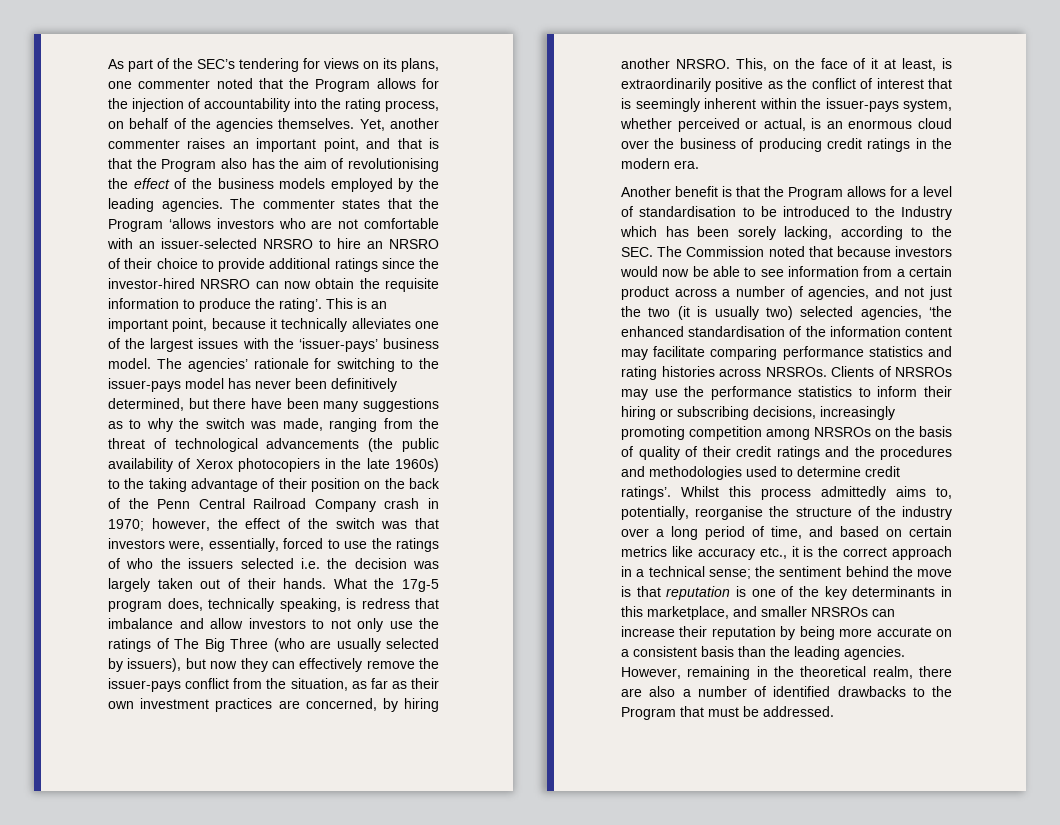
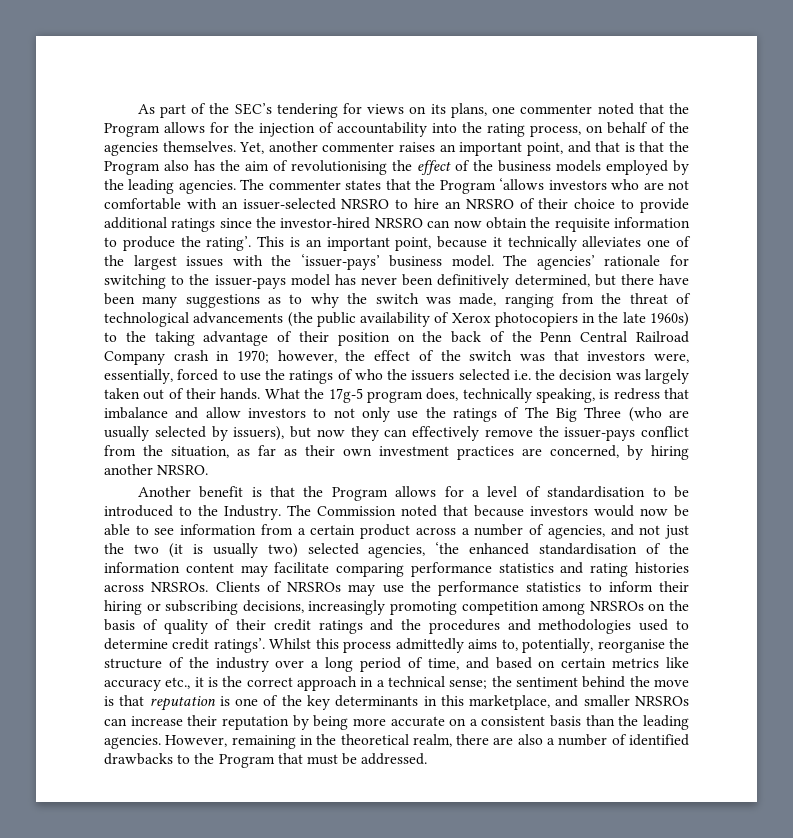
- This, on the face of it at least, is extraordinarily positive as the conflict of interest that is seemingly inherent within the issuer-pays system, whether perceived or actual, is an enormous cloud over the business of producing credit ratings in the modern era.
- Another benefit is that the Program allows for a level of standardisation to be introduced to the Industry which has been sorely lacking, according to the SEC. The Commission noted that because investors would now be able to see information from a certain product across a number of agencies, and not just the two (it is usually two) selected agencies, ‘the enhanced standardisation of the information content may facilitate comparing performance statistics and rating histories across NRSROs.
+ Another benefit is that the Program allows for a level of standardisation to be introduced to the Industry. The Commission noted that because investors would now be able to see information from a certain product across a number of agencies, and not just the two (it is usually two) selected agencies, ‘the enhanced standardisation of the information content may facilitate comparing performance statistics and rating histories across NRSROs.

